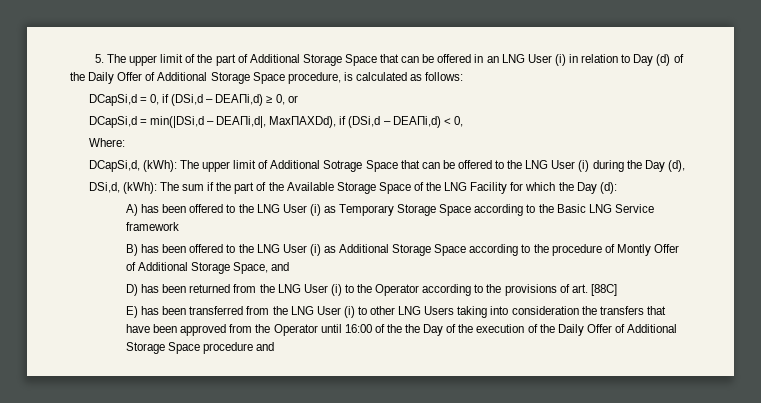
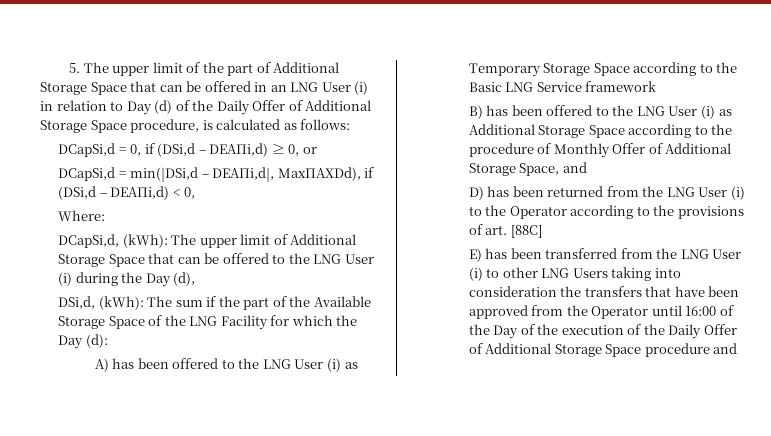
- DCapSi,d, (kWh): The upper limit of Additional Sotrage Space that can be offered to the LNG User (i) during the Day (d),
+ DCapSi,d, (kWh): The upper limit of Additional Storage Space that can be offered to the LNG User (i) during the Day (d),
- B) has been offered to the LNG User (i) as Additional Storage Space according to the procedure of Montly Offer of Additional Storage Space, and
+ B) has been offered to the LNG User (i) as Additional Storage Space according to the procedure of Monthly Offer of Additional Storage Space, and
- E) has been transferred from the LNG User (i) to other LNG Users taking into consideration the transfers that have been approved from the Operator until 16:00 of the the Day of the execution of the Daily Offer of Additional Storage Space procedure and
+ E) has been transferred from the LNG User (i) to other LNG Users taking into consideration the transfers that have been approved from the Operator until 16:00 of the Day of the execution of the Daily Offer of Additional Storage Space procedure and

